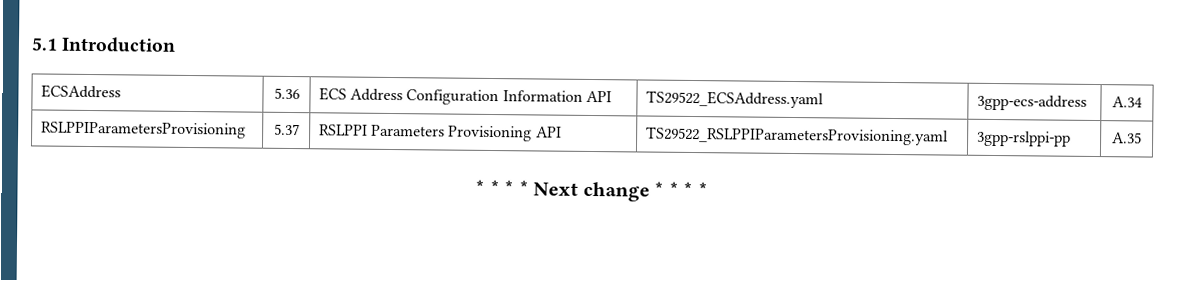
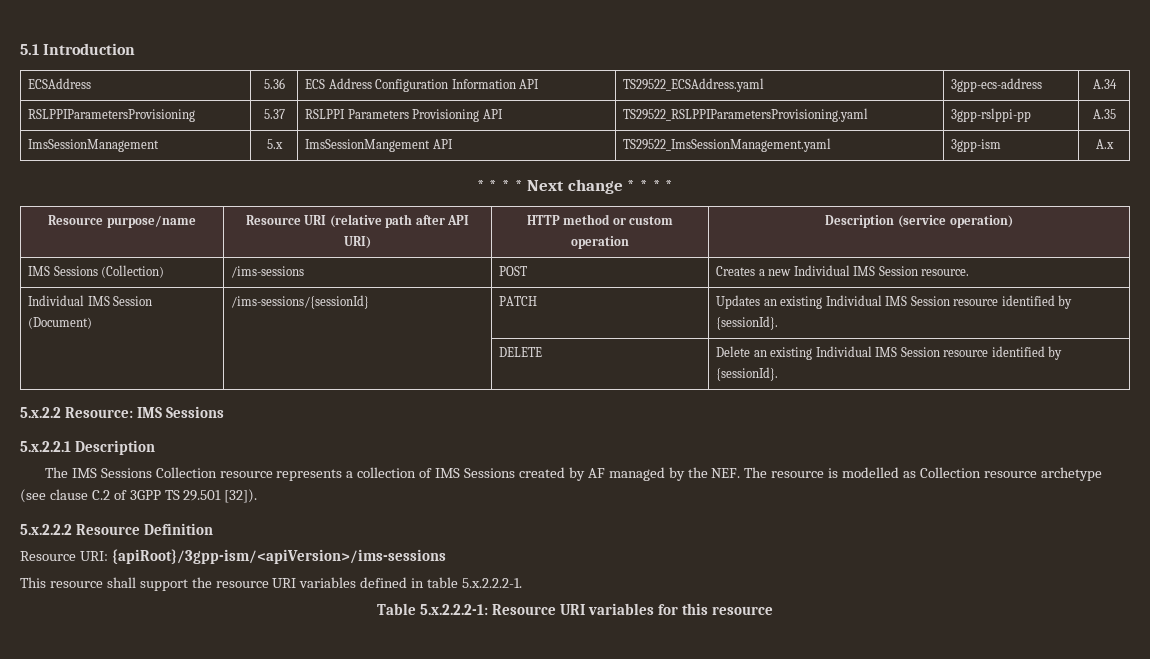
+ ImsSessionManagement | 5.x | ImsSessionMangement API | TS29522_ImsSessionManagement.yaml | 3gpp-ism | A.x
+ Resource purpose/name | Resource URI (relative path after API URI) | HTTP method or custom operation | Description (service operation)
+ IMS Sessions (Collection) | /ims-sessions | POST | Creates a new Individual IMS Session resource.
+ Individual IMS Session (Document) | /ims-sessions/{sessionId} | PATCH | Updates an existing Individual IMS Session resource identified by {sessionId}.
+ | | DELETE | Delete an existing Individual IMS Session resource identified by {sessionId}.
+ 5.x.2.2 Resource: IMS Sessions
+ 5.x.2.2.1 Description
+ The IMS Sessions Collection resource represents a collection of IMS Sessions created by AF managed by the NEF. The resource is modelled as Collection resource archetype (see clause C.2 of 3GPP TS 29.501 [32]).
+ 5.x.2.2.2 Resource Definition
+ Resource URI: {apiRoot}/3gpp-ism/<apiVersion>/ims-sessions
+ This resource shall support the resource URI variables defined in table 5.x.2.2.2-1.
+ Table 5.x.2.2.2-1: Resource URI variables for this resource

